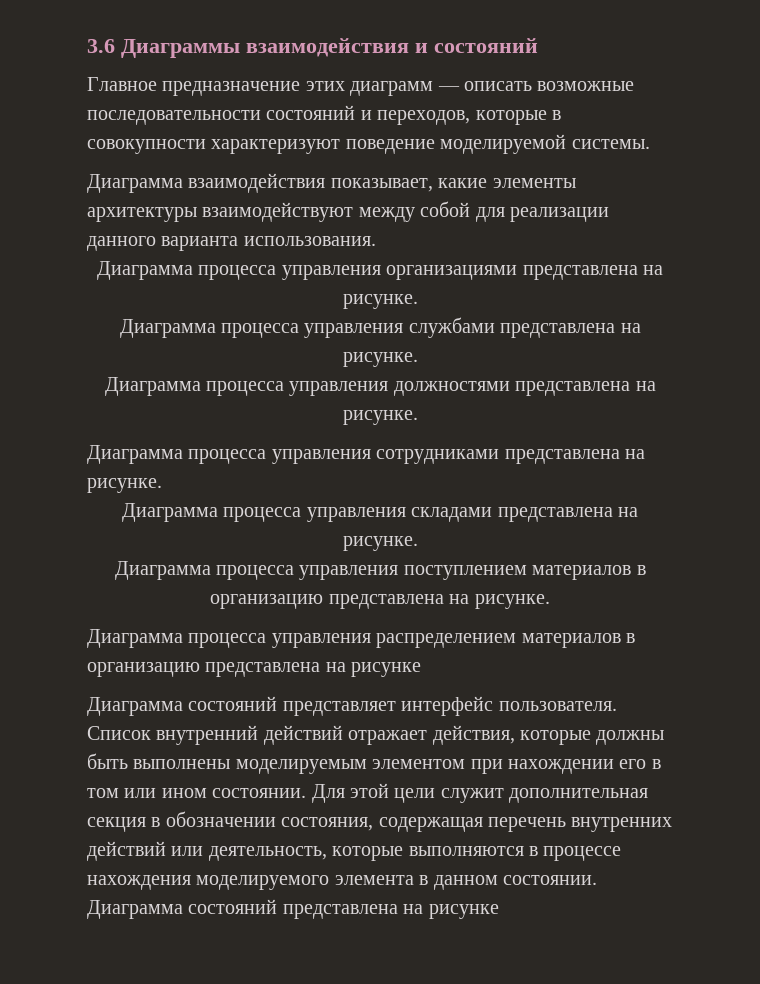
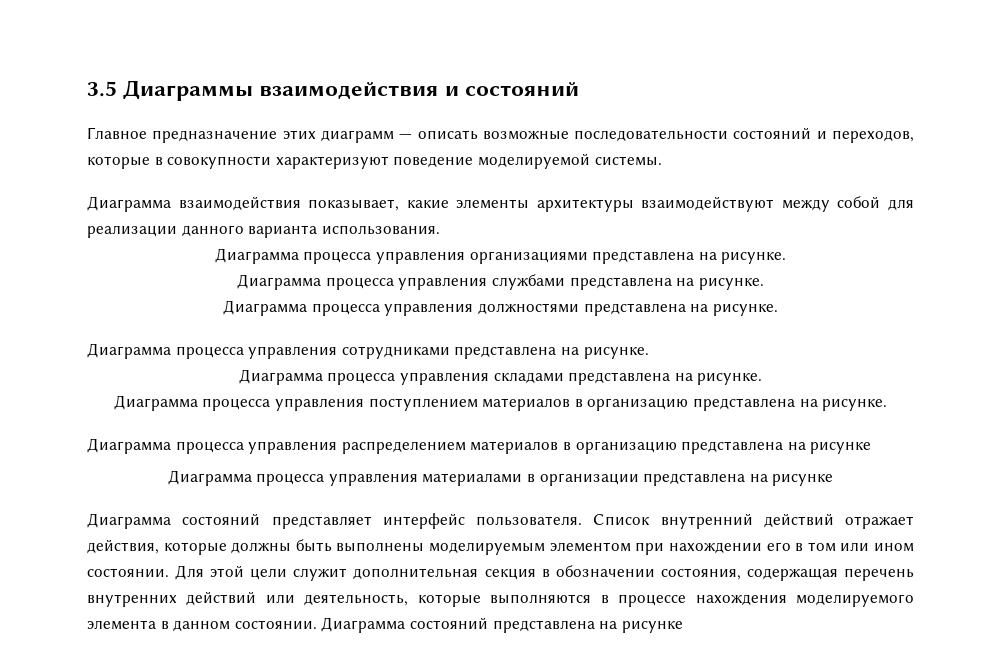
- 3.6 Диаграммы взаимодействия и состояний
+ 3.5 Диаграммы взаимодействия и состояний
+ Диаграмма процесса управления материалами в организации представлена на рисунке

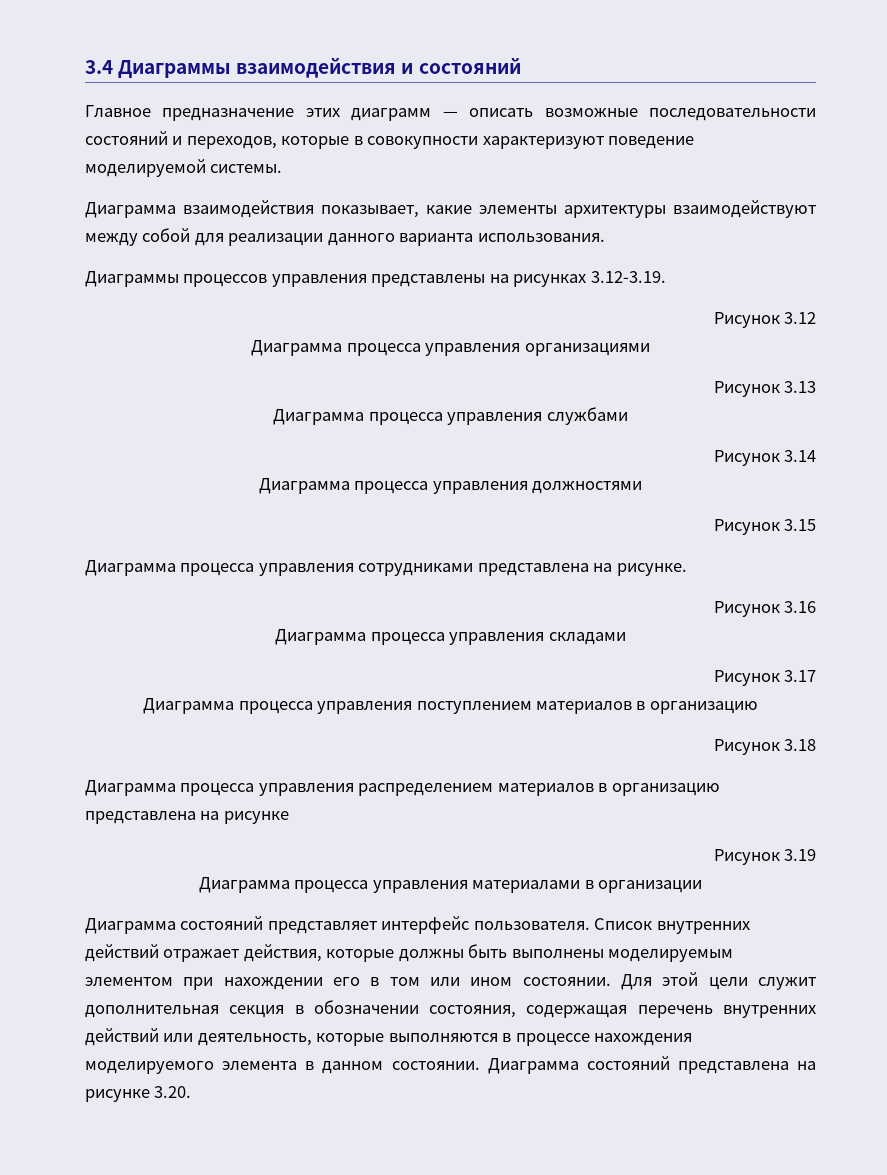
- 3.5 Диаграммы взаимодействия и состояний
+ 3.4 Диаграммы взаимодействия и состояний
+ Диаграммы процессов управления представлены на рисунках 3.12-3.19.
+ Рисунок 3.12
- Диаграмма процесса управления организациями представлена на рисунке.
+ Диаграмма процесса управления организациями
+ Рисунок 3.13
- Диаграмма процесса управления службами представлена на рисунке.
+ Диаграмма процесса управления службами
+ Рисунок 3.14
- Диаграмма процесса управления должностями представлена на рисунке.
+ Диаграмма процесса управления должностями
+ Рисунок 3.15
+ Рисунок 3.16
- Диаграмма процесса управления складами представлена на рисунке.
+ Диаграмма процесса управления складами
+ Рисунок 3.17
- Диаграмма процесса управления поступлением материалов в организацию представлена на рисунке.
+ Диаграмма процесса управления поступлением материалов в организацию
+ Рисунок 3.18
+ Рисунок 3.19
- Диаграмма процесса управления материалами в организации представлена на рисунке
+ Диаграмма процесса управления материалами в организации
- Список внутренний действий отражает действия, которые должны быть выполнены моделируемым элементом при нахождении его в том или ином состоянии.
+ Список внутренних действий отражает действия, которые должны быть выполнены моделируемым элементом при нахождении его в том или ином состоянии.
- Диаграмма состояний представлена на рисунке
+ Диаграмма состояний представлена на рисунке 3.20.

